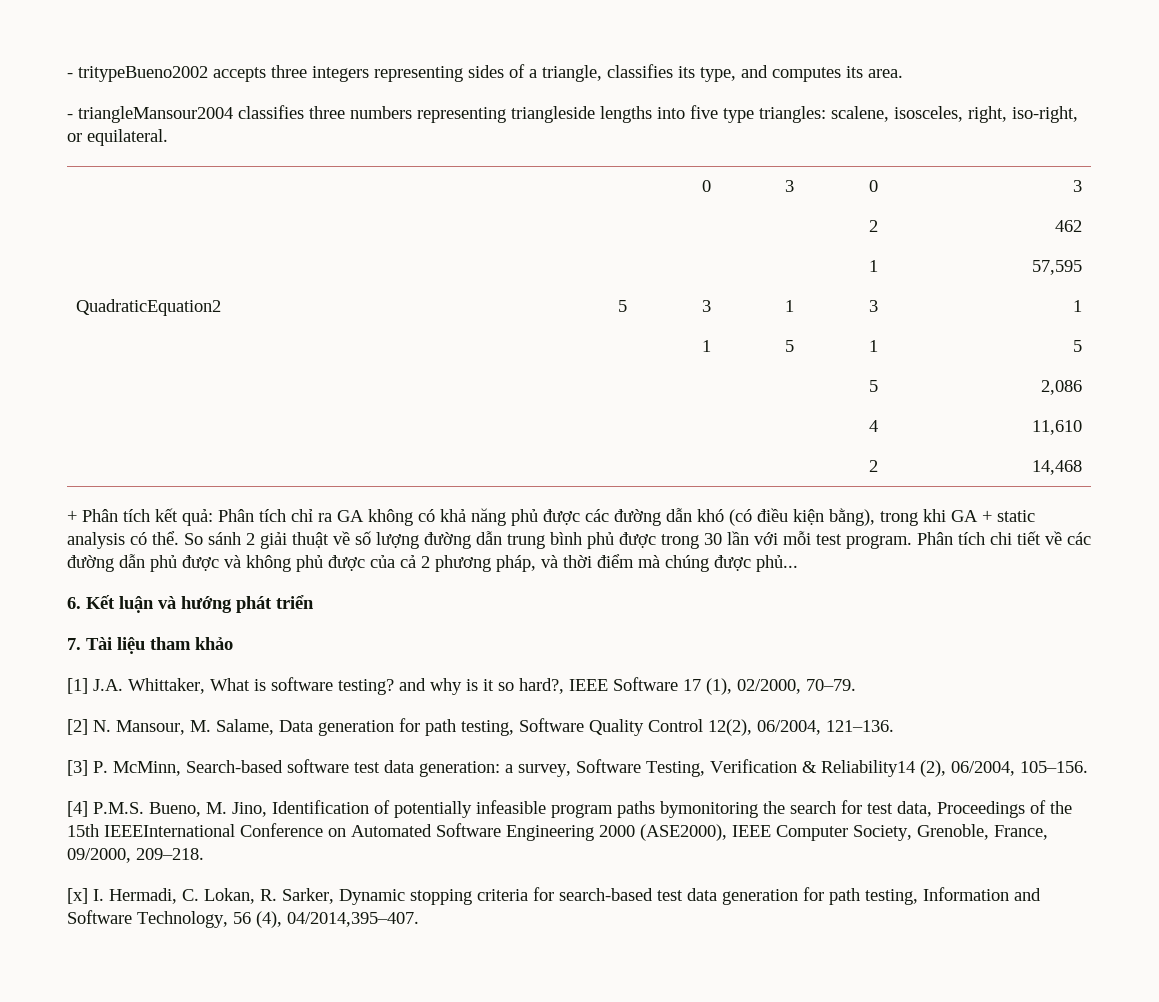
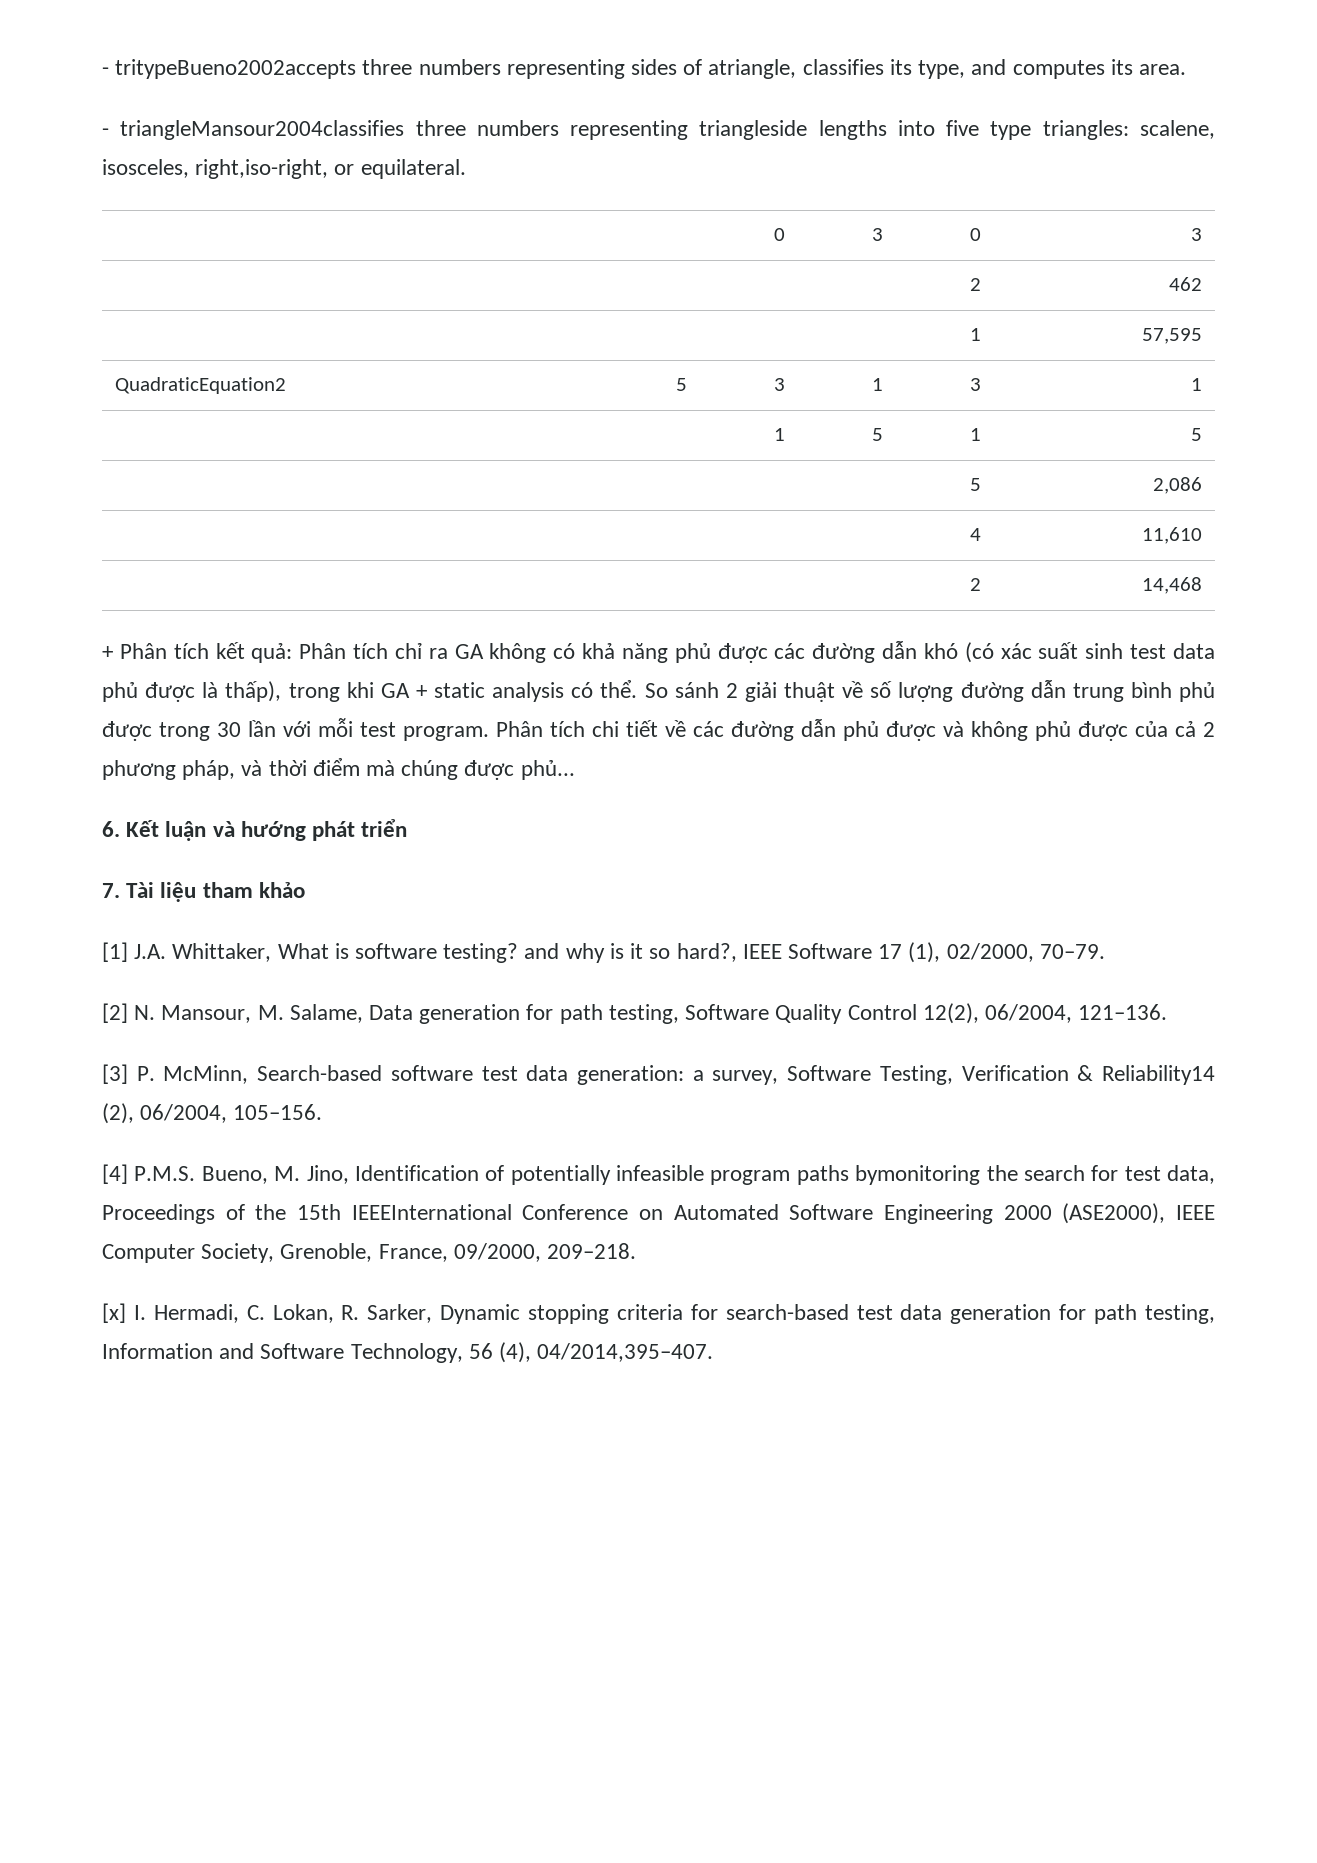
- - tritypeBueno2002 accepts three integers representing sides of a triangle, classifies its type, and computes its area.
+ - tritypeBueno2002accepts three numbers representing sides of atriangle, classifies its type, and computes its area.
- - triangleMansour2004 classifies three numbers representing triangleside lengths into five type triangles: scalene, isosceles, right, iso-right, or equilateral.
+ - triangleMansour2004classifies three numbers representing triangleside lengths into five type triangles: scalene, isosceles, right,iso-right, or equilateral.
- + Phân tích kết quả: Phân tích chỉ ra GA không có khả năng phủ được các đường dẫn khó (có điều kiện bằng), trong khi GA + static analysis có thể.
+ + Phân tích kết quả: Phân tích chỉ ra GA không có khả năng phủ được các đường dẫn khó (có xác suất sinh test data phủ được là thấp), trong khi GA + static analysis có thể.

